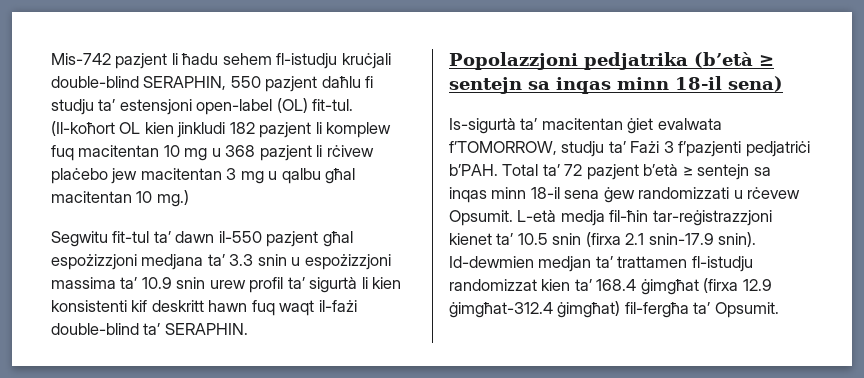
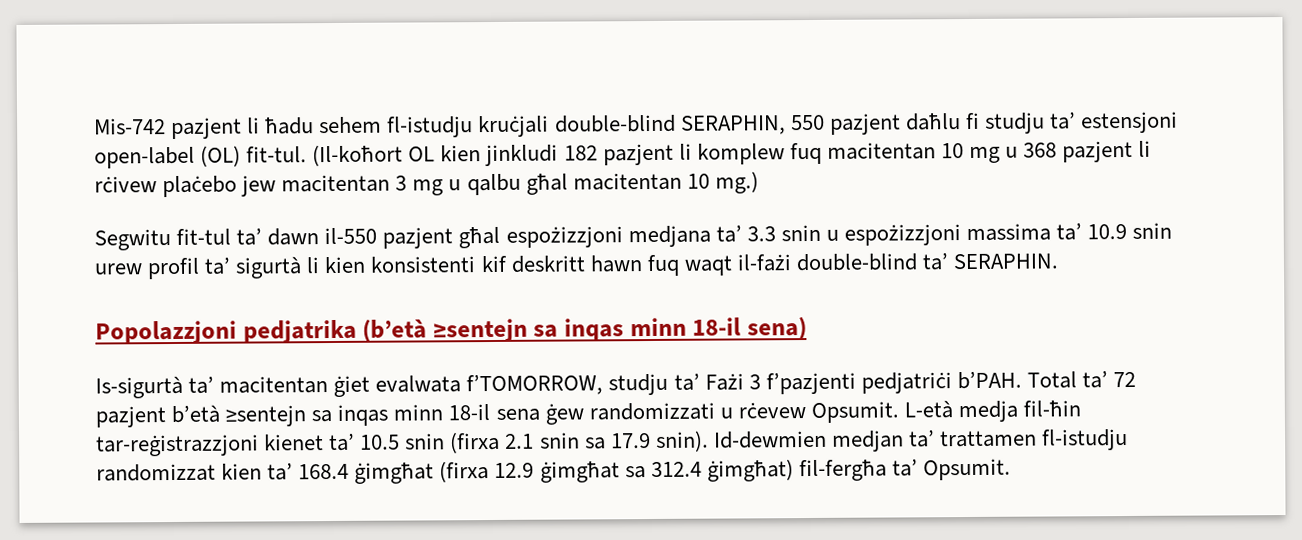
- Popolazzjoni pedjatrika (b’età ≥ sentejn sa inqas minn 18-il sena)
+ Popolazzjoni pedjatrika (b’età ≥sentejn sa inqas minn 18-il sena)
- Total ta’ 72 pazjent b’età ≥ sentejn sa inqas minn 18-il sena ġew randomizzati u rċevew Opsumit.
+ Total ta’ 72 pazjent b’età ≥sentejn sa inqas minn 18-il sena ġew randomizzati u rċevew Opsumit.
- L-età medja fil-ħin tar-reġistrazzjoni kienet ta’ 10.5 snin (firxa 2.1 snin-17.9 snin).
+ L-età medja fil-ħin tar-reġistrazzjoni kienet ta’ 10.5 snin (firxa 2.1 snin sa 17.9 snin).
- Id-dewmien medjan ta’ trattamen fl-istudju randomizzat kien ta’ 168.4 ġimgħat (firxa 12.9 ġimgħat-312.4 ġimgħat) fil-fergħa ta’ Opsumit.
+ Id-dewmien medjan ta’ trattamen fl-istudju randomizzat kien ta’ 168.4 ġimgħat (firxa 12.9 ġimgħat sa 312.4 ġimgħat) fil-fergħa ta’ Opsumit.

